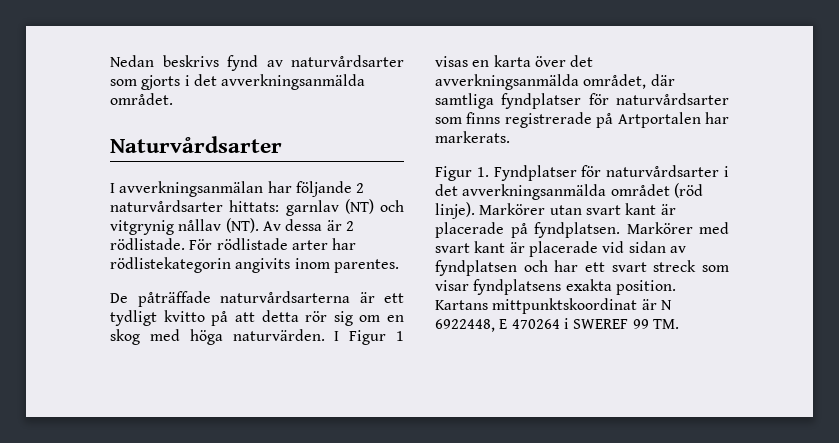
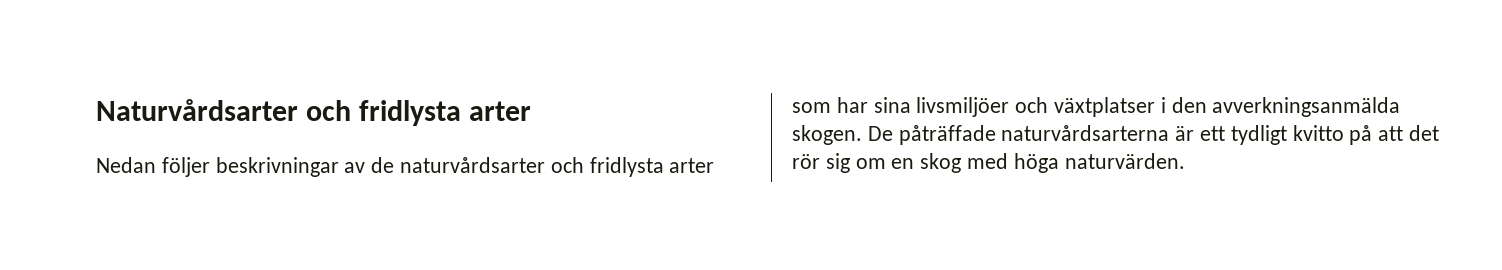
- Nedan beskrivs fynd av naturvårdsarter som gjorts i det avverkningsanmälda området.
- Naturvårdsarter
- I avverkningsanmälan har följande 2 naturvårdsarter hittats: garnlav (NT) och vitgrynig nållav (NT). Av dessa är 2 rödlistade. För rödlistade arter har rödlistekategorin angivits inom parentes.
- De påträffade naturvårdsarterna är ett tydligt kvitto på att detta rör sig om en skog med höga naturvärden. I Figur 1 visas en karta över det avverkningsanmälda området, där samtliga fyndplatser för naturvårdsarter som finns registrerade på Artportalen har markerats.
- Figur 1. Fyndplatser för naturvårdsarter i det avverkningsanmälda området (röd linje). Markörer utan svart kant är placerade på fyndplatsen. Markörer med svart kant är placerade vid sidan av fyndplatsen och har ett svart streck som visar fyndplatsens exakta position. Kartans mittpunktskoordinat är N 6922448, E 470264 i SWEREF 99 TM.
+ Naturvårdsarter och fridlysta arter
+ Nedan följer beskrivningar av de naturvårdsarter och fridlysta arter som har sina livsmiljöer och växtplatser i den avverkningsanmälda skogen. De påträffade naturvårdsarterna är ett tydligt kvitto på att det rör sig om en skog med höga naturvärden.

